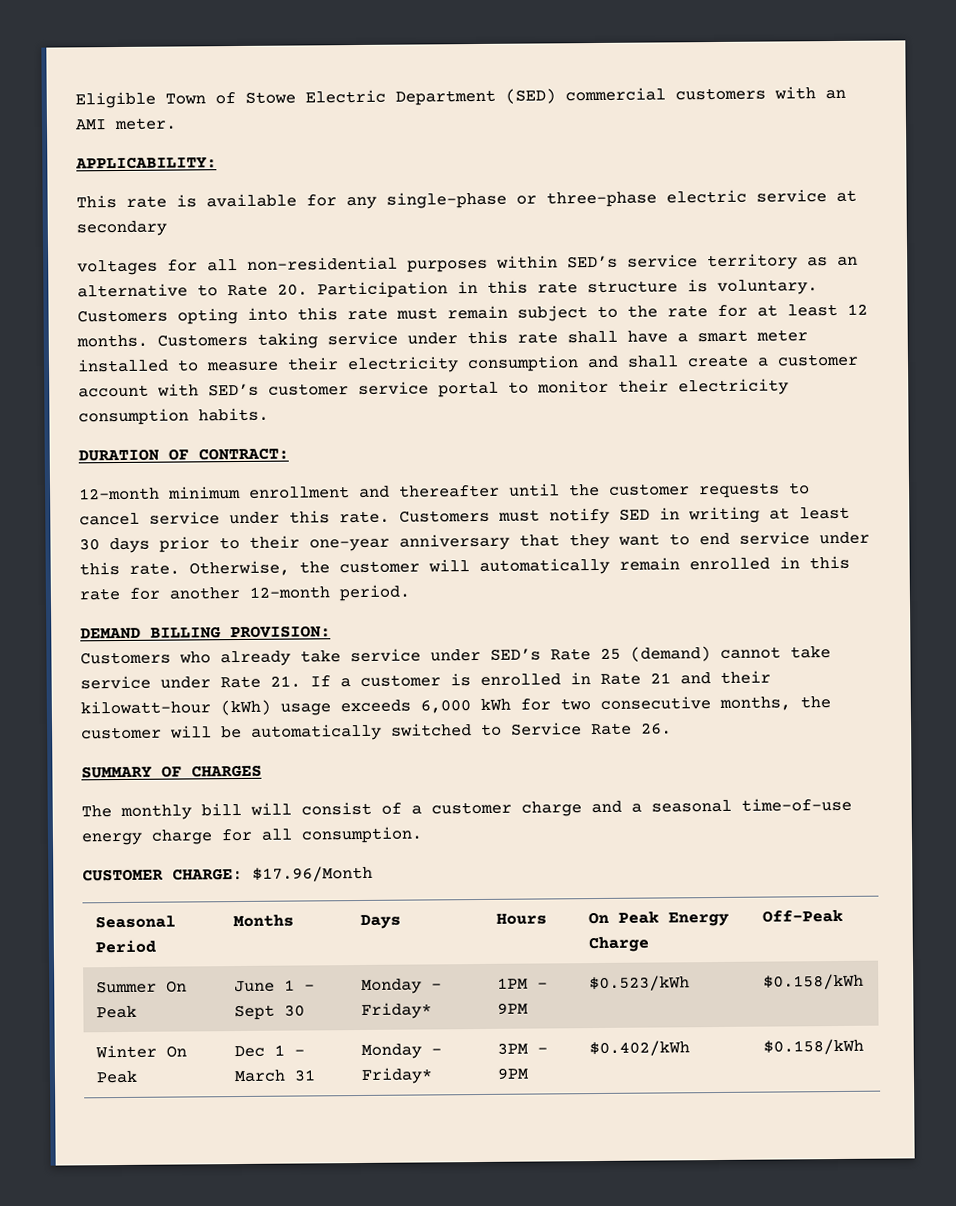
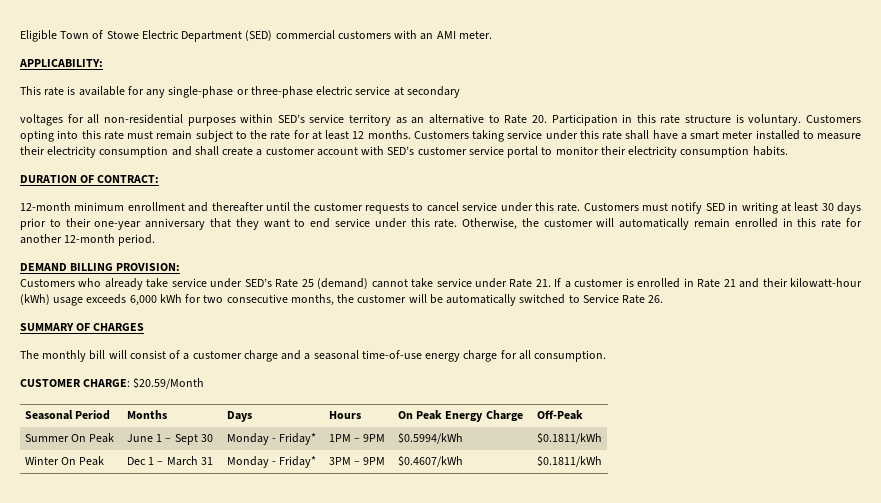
- CUSTOMER CHARGE: $17.96/Month
+ CUSTOMER CHARGE: $20.59/Month
- Summer On Peak | June 1 – Sept 30 | Monday - Friday* | 1PM – 9PM | $0.523/kWh | $0.158/kWh
+ Summer On Peak | June 1 – Sept 30 | Monday - Friday* | 1PM – 9PM | $0.5994/kWh | $0.1811/kWh
- Winter On Peak | Dec 1 – March 31 | Monday - Friday* | 3PM – 9PM | $0.402/kWh | $0.158/kWh
+ Winter On Peak | Dec 1 – March 31 | Monday - Friday* | 3PM – 9PM | $0.4607/kWh | $0.1811/kWh

